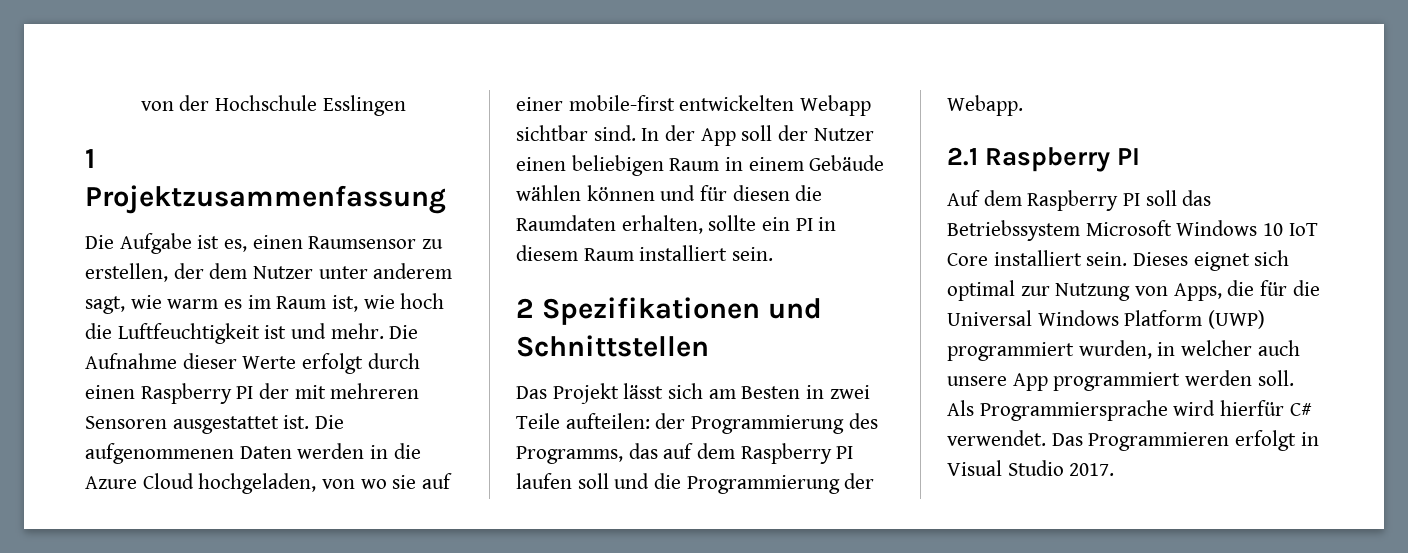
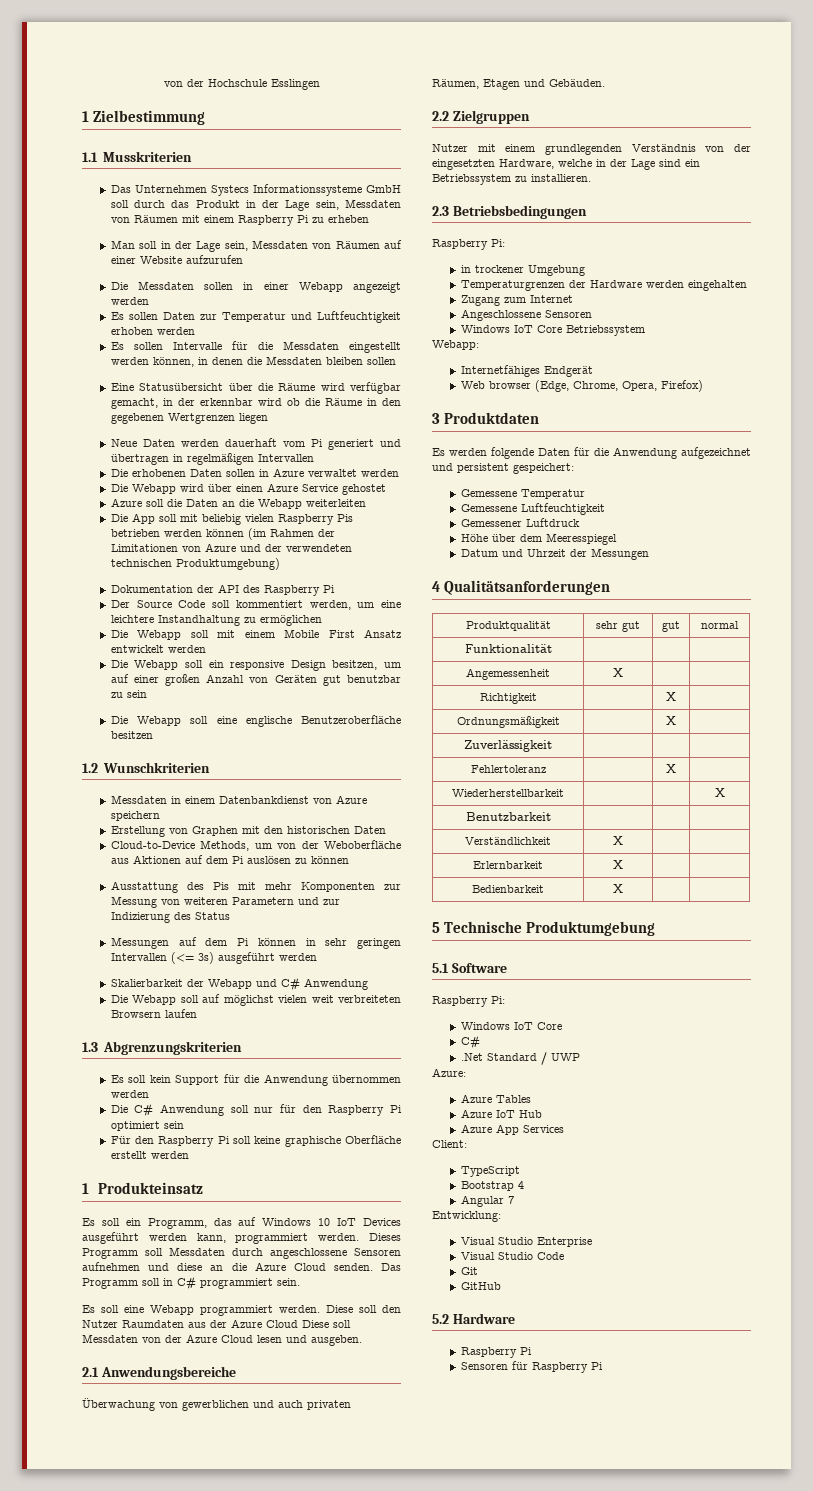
- 1 Projektzusammenfassung
- Die Aufgabe ist es, einen Raumsensor zu erstellen, der dem Nutzer unter anderem sagt, wie warm es im Raum ist, wie hoch die Luftfeuchtigkeit ist und mehr. Die Aufnahme dieser Werte erfolgt durch einen Raspberry PI der mit mehreren Sensoren ausgestattet ist. Die aufgenommenen Daten werden in die Azure Cloud hochgeladen, von wo sie auf einer mobile-first entwickelten Webapp sichtbar sind. In der App soll der Nutzer einen beliebigen Raum in einem Gebäude wählen können und für diesen die Raumdaten erhalten, sollte ein PI in diesem Raum installiert sein.
- 2 Spezifikationen und Schnittstellen
- Das Projekt lässt sich am Besten in zwei Teile aufteilen: der Programmierung des Programms, das auf dem Raspberry PI laufen soll und die Programmierung der Webapp.
- 2.1 Raspberry PI
- Auf dem Raspberry PI soll das Betriebssystem Microsoft Windows 10 IoT Core installiert sein. Dieses eignet sich optimal zur Nutzung von Apps, die für die Universal Windows Platform (UWP) programmiert wurden, in welcher auch unsere App programmiert werden soll. Als Programmiersprache wird hierfür C# verwendet. Das Programmieren erfolgt in Visual Studio 2017.
+ 1 Zielbestimmung
+ 1.1 Musskriterien
+ Das Unternehmen Systecs Informationssysteme GmbH soll durch das Produkt in der Lage sein, Messdaten von Räumen mit einem Raspberry Pi zu erheben
+ Man soll in der Lage sein, Messdaten von Räumen auf einer Website aufzurufen
+ Die Messdaten sollen in einer Webapp angezeigt werden
+ Es sollen Daten zur Temperatur und Luftfeuchtigkeit erhoben werden
+ Es sollen Intervalle für die Messdaten eingestellt werden können, in denen die Messdaten bleiben sollen
+ Eine Statusübersicht über die Räume wird verfügbar gemacht, in der erkennbar wird ob die Räume in den gegebenen Wertgrenzen liegen
+ Neue Daten werden dauerhaft vom Pi generiert und übertragen in regelmäßigen Intervallen
+ Die erhobenen Daten sollen in Azure verwaltet werden
+ Die Webapp wird über einen Azure Service gehostet
+ Azure soll die Daten an die Webapp weiterleiten
+ Die App soll mit beliebig vielen Raspberry Pis betrieben werden können (im Rahmen der Limitationen von Azure und der verwendeten technischen Produktumgebung)
+ Dokumentation der API des Raspberry Pi
+ Der Source Code soll kommentiert werden, um eine leichtere Instandhaltung zu ermöglichen
+ Die Webapp soll mit einem Mobile First Ansatz entwickelt werden
+ Die Webapp soll ein responsive Design besitzen, um auf einer großen Anzahl von Geräten gut benutzbar zu sein
+ Die Webapp soll eine englische Benutzeroberfläche besitzen
+ 1.2 Wunschkriterien
+ Messdaten in einem Datenbankdienst von Azure speichern
+ Erstellung von Graphen mit den historischen Daten
+ Cloud-to-Device Methods, um von der Weboberfläche aus Aktionen auf dem Pi auslösen zu können
+ Ausstattung des Pis mit mehr Komponenten zur Messung von weiteren Parametern und zur Indizierung des Status
+ Messungen auf dem Pi können in sehr geringen Intervallen (<= 3s) ausgeführt werden
+ Skalierbarkeit der Webapp und C# Anwendung
+ Die Webapp soll auf möglichst vielen weit verbreiteten Browsern laufen
+ 1.3 Abgrenzungskriterien
+ Es soll kein Support für die Anwendung übernommen werden
+ Die C# Anwendung soll nur für den Raspberry Pi optimiert sein
+ Für den Raspberry Pi soll keine graphische Oberfläche erstellt werden
+ 1 Produkteinsatz
+ Es soll ein Programm, das auf Windows 10 IoT Devices ausgeführt werden kann, programmiert werden. Dieses Programm soll Messdaten durch angeschlossene Sensoren aufnehmen und diese an die Azure Cloud senden. Das Programm soll in C# programmiert sein.
+ Es soll eine Webapp programmiert werden. Diese soll den Nutzer Raumdaten aus der Azure Cloud Diese soll Messdaten von der Azure Cloud lesen und ausgeben.
+ 2.1 Anwendungsbereiche
+ Überwachung von gewerblichen und auch privaten Räumen, Etagen und Gebäuden.
+ 2.2 Zielgruppen
+ Nutzer mit einem grundlegenden Verständnis von der eingesetzten Hardware, welche in der Lage sind ein Betriebssystem zu installieren.
+ 2.3 Betriebsbedingungen
+ Raspberry Pi:
+ in trockener Umgebung
+ Temperaturgrenzen der Hardware werden eingehalten
+ Zugang zum Internet
+ Angeschlossene Sensoren
+ Windows IoT Core Betriebssystem
+ Webapp:
+ Internetfähiges Endgerät
+ Web browser (Edge, Chrome, Opera, Firefox)
+ 3 Produktdaten
+ Es werden folgende Daten für die Anwendung aufgezeichnet und persistent gespeichert:
+ Gemessene Temperatur
+ Gemessene Luftfeuchtigkeit
+ Gemessener Luftdruck
+ Höhe über dem Meeresspiegel
+ Datum und Uhrzeit der Messungen
+ 4 Qualitätsanforderungen
+ Produktqualität | sehr gut | gut | normal
+ Funktionalität | | |
+ Angemessenheit | X | |
+ Richtigkeit | | X |
+ Ordnungsmäßigkeit | | X |
+ Zuverlässigkeit | | |
+ Fehlertoleranz | | X |
+ Wiederherstellbarkeit | | | X
+ Benutzbarkeit | | |
+ Verständlichkeit | X | |
+ Erlernbarkeit | X | |
+ Bedienbarkeit | X | |
+ 5 Technische Produktumgebung
+ 5.1 Software
+ Raspberry Pi:
+ Windows IoT Core
+ C#
+ .Net Standard / UWP
+ Azure:
+ Azure Tables
+ Azure IoT Hub
+ Azure App Services
+ Client:
+ TypeScript
+ Bootstrap 4
+ Angular 7
+ Entwicklung:
+ Visual Studio Enterprise
+ Visual Studio Code
+ Git
+ GitHub
+ 5.2 Hardware
+ Raspberry Pi
+ Sensoren für Raspberry Pi

